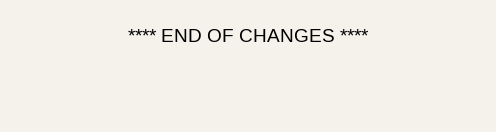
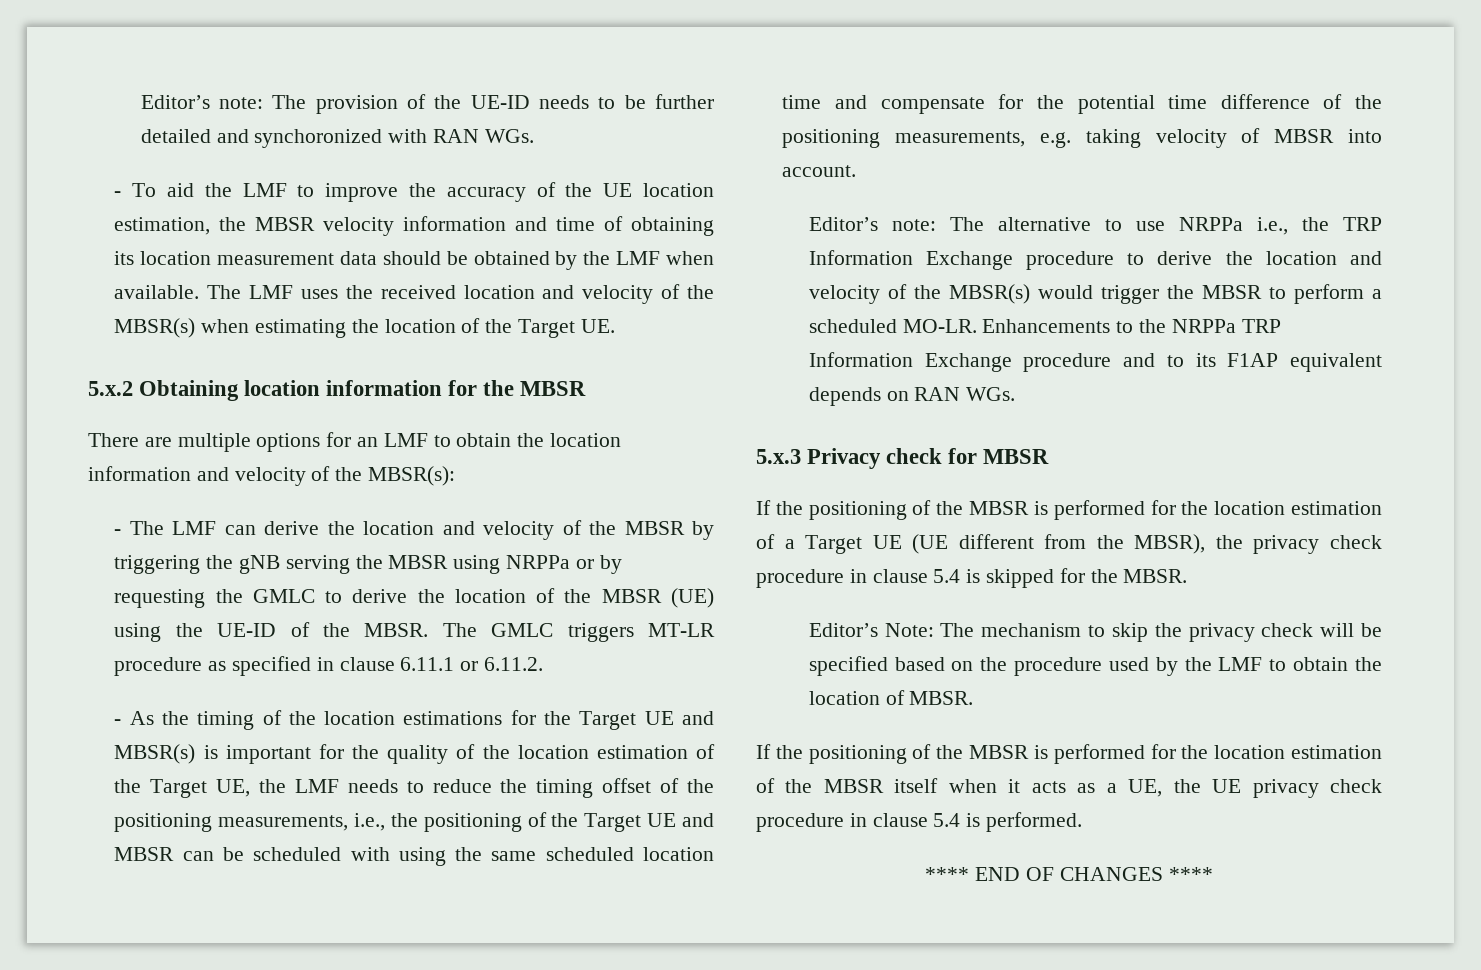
+ Editor’s note: The provision of the UE-ID needs to be further detailed and synchoronized with RAN WGs.
+ - To aid the LMF to improve the accuracy of the UE location estimation, the MBSR velocity information and time of obtaining its location measurement data should be obtained by the LMF when available. The LMF uses the received location and velocity of the MBSR(s) when estimating the location of the Target UE.
+ 5.x.2 Obtaining location information for the MBSR
+ There are multiple options for an LMF to obtain the location information and velocity of the MBSR(s):
+ - The LMF can derive the location and velocity of the MBSR by triggering the gNB serving the MBSR using NRPPa or by requesting the GMLC to derive the location of the MBSR (UE) using the UE-ID of the MBSR. The GMLC triggers MT-LR procedure as specified in clause 6.11.1 or 6.11.2.
+ - As the timing of the location estimations for the Target UE and MBSR(s) is important for the quality of the location estimation of the Target UE, the LMF needs to reduce the timing offset of the positioning measurements, i.e., the positioning of the Target UE and MBSR can be scheduled with using the same scheduled location time and compensate for the potential time difference of the positioning measurements, e.g. taking velocity of MBSR into account.
+ Editor’s note: The alternative to use NRPPa i.e., the TRP Information Exchange procedure to derive the location and velocity of the MBSR(s) would trigger the MBSR to perform a scheduled MO-LR. Enhancements to the NRPPa TRP Information Exchange procedure and to its F1AP equivalent depends on RAN WGs.
+ 5.x.3 Privacy check for MBSR
+ If the positioning of the MBSR is performed for the location estimation of a Target UE (UE different from the MBSR), the privacy check procedure in clause 5.4 is skipped for the MBSR.
+ Editor’s Note: The mechanism to skip the privacy check will be specified based on the procedure used by the LMF to obtain the location of MBSR.
+ If the positioning of the MBSR is performed for the location estimation of the MBSR itself when it acts as a UE, the UE privacy check procedure in clause 5.4 is performed.

